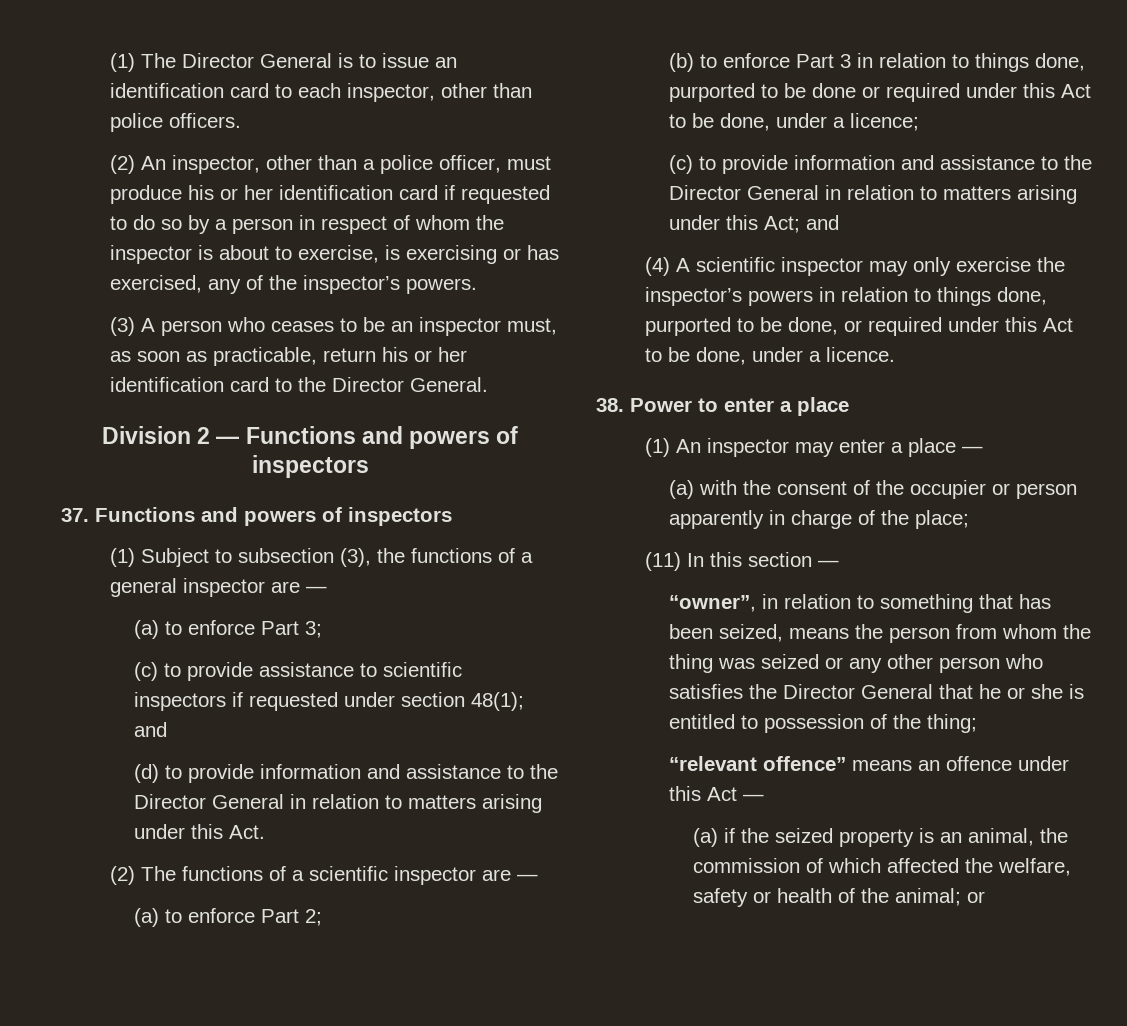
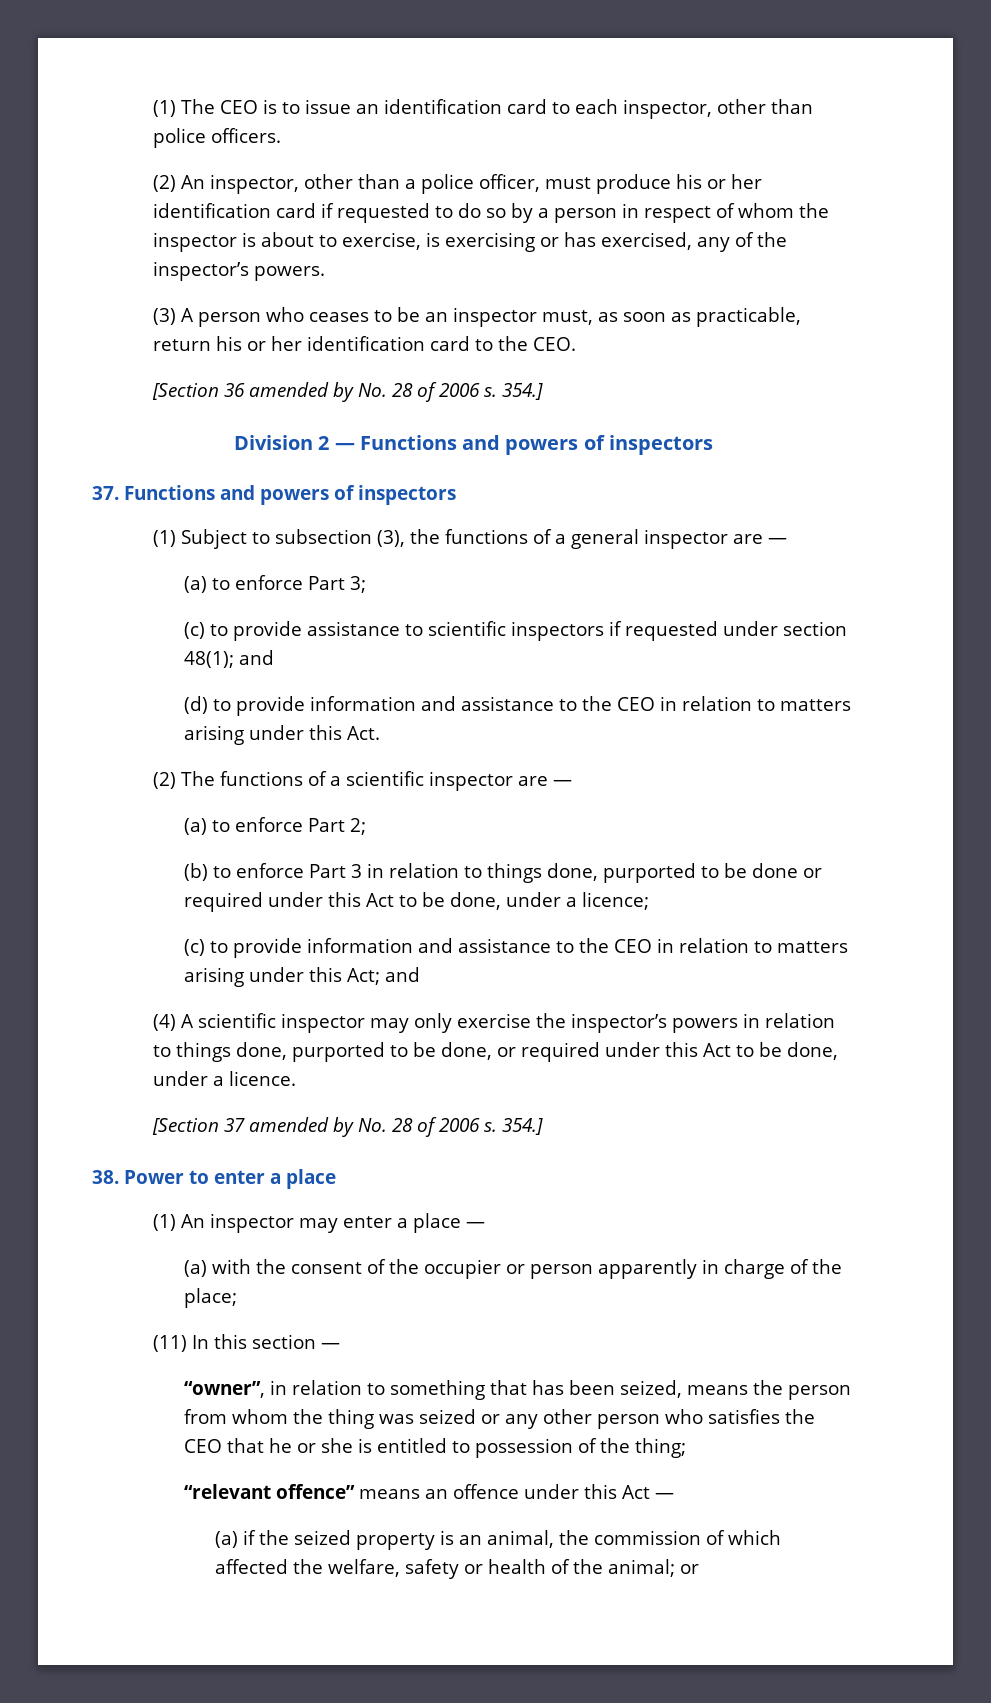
- (1) The Director General is to issue an identification card to each inspector, other than police officers.
+ (1) The CEO is to issue an identification card to each inspector, other than police officers.
- (3) A person who ceases to be an inspector must, as soon as practicable, return his or her identification card to the Director General.
+ (3) A person who ceases to be an inspector must, as soon as practicable, return his or her identification card to the CEO.
+ [Section 36 amended by No. 28 of 2006 s. 354.]
- (d) to provide information and assistance to the Director General in relation to matters arising under this Act.
+ (d) to provide information and assistance to the CEO in relation to matters arising under this Act.
- (c) to provide information and assistance to the Director General in relation to matters arising under this Act; and
+ (c) to provide information and assistance to the CEO in relation to matters arising under this Act; and
+ [Section 37 amended by No. 28 of 2006 s. 354.]
- “owner”, in relation to something that has been seized, means the person from whom the thing was seized or any other person who satisfies the Director General that he or she is entitled to possession of the thing;
+ “owner”, in relation to something that has been seized, means the person from whom the thing was seized or any other person who satisfies the CEO that he or she is entitled to possession of the thing;

